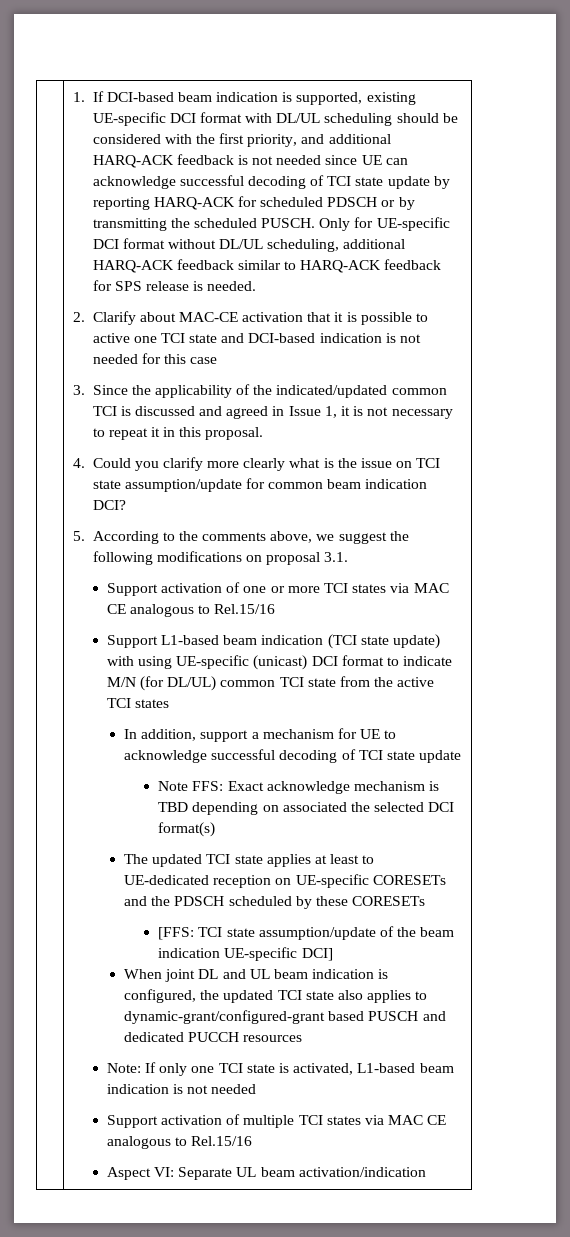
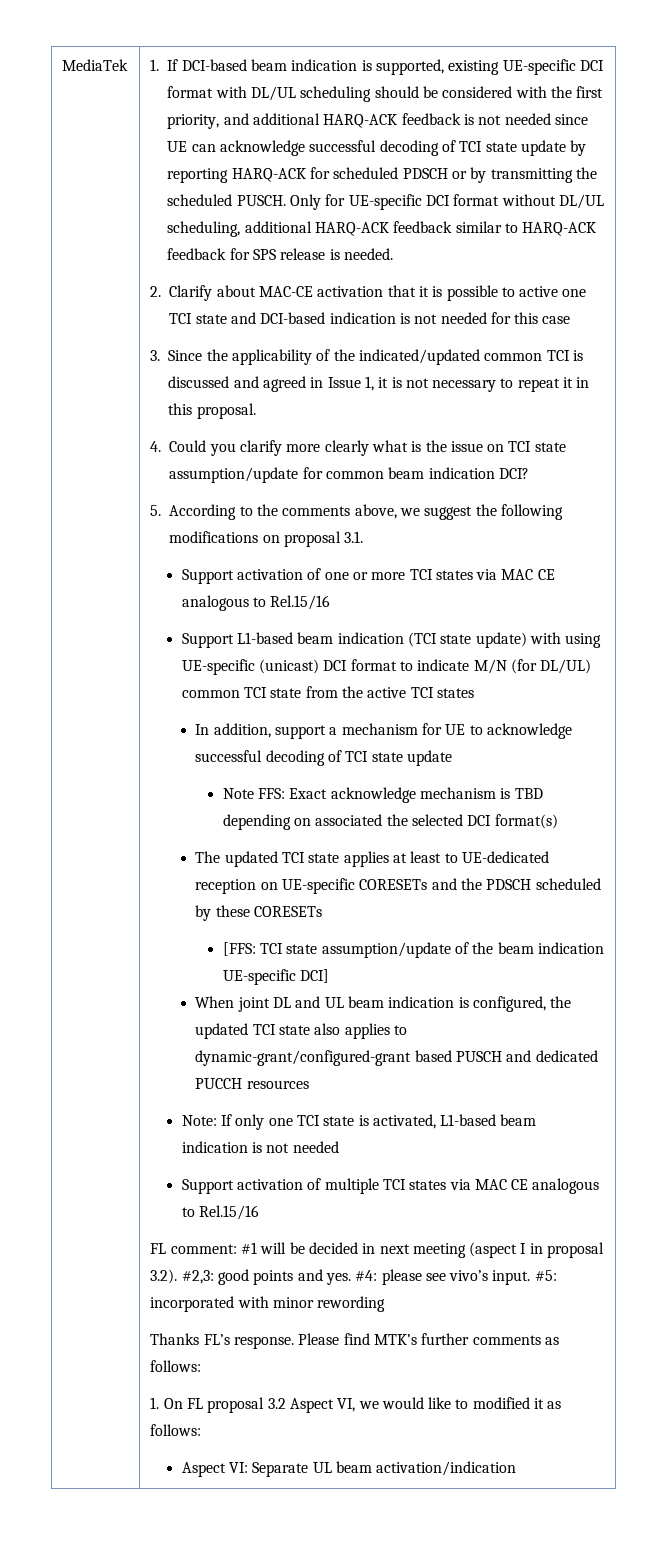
+ MediaTek
+ FL comment: #1 will be decided in next meeting (aspect I in proposal 3.2). #2,3: good points and yes. #4: please see vivo’s input. #5: incorporated with minor rewording
+ Thanks FL’s response. Please find MTK’s further comments as follows:
+ 1. On FL proposal 3.2 Aspect VI, we would like to modified it as follows:

